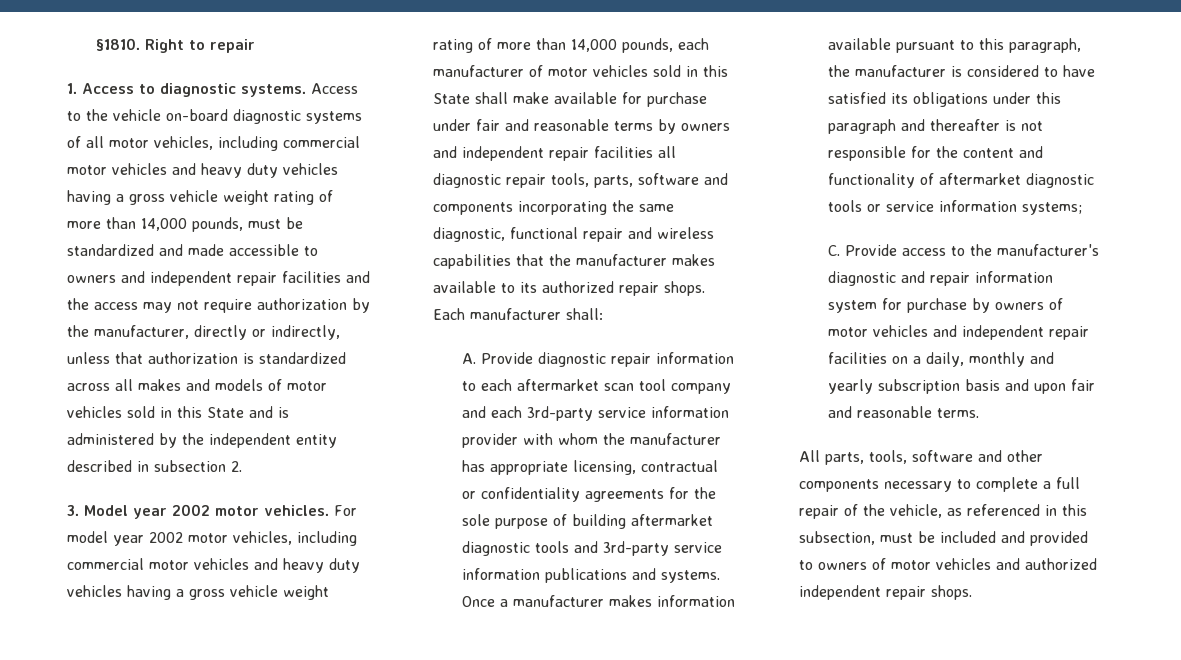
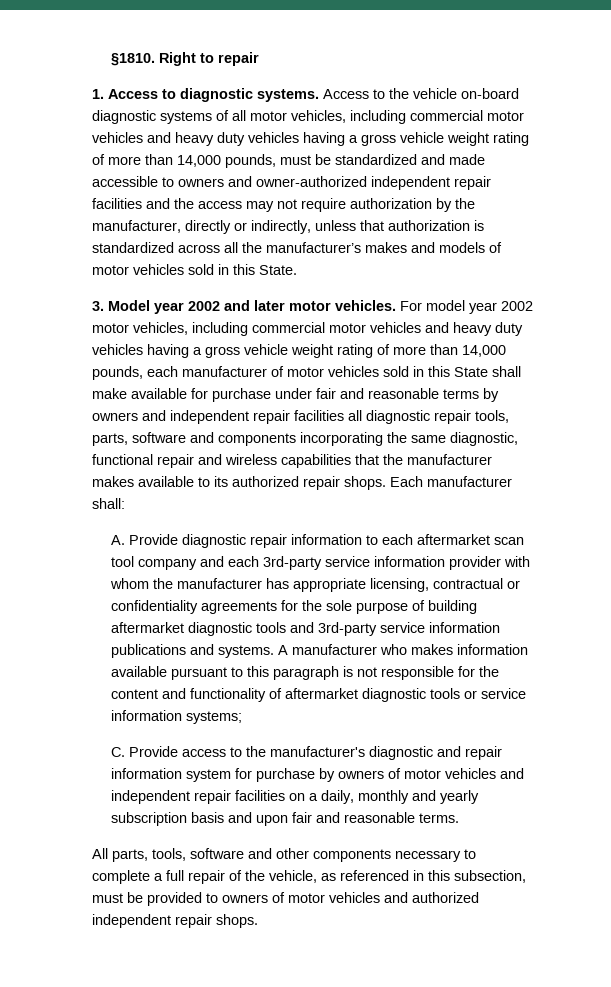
- Access to the vehicle on-board diagnostic systems of all motor vehicles, including commercial motor vehicles and heavy duty vehicles having a gross vehicle weight rating of more than 14,000 pounds, must be standardized and made accessible to owners and independent repair facilities and the access may not require authorization by the manufacturer, directly or indirectly, unless that authorization is standardized across all makes and models of motor vehicles sold in this State and is administered by the independent entity described in subsection 2.
+ Access to the vehicle on-board diagnostic systems of all motor vehicles, including commercial motor vehicles and heavy duty vehicles having a gross vehicle weight rating of more than 14,000 pounds, must be standardized and made accessible to owners and owner-authorized independent repair facilities and the access may not require authorization by the manufacturer, directly or indirectly, unless that authorization is standardized across all the manufacturer’s makes and models of motor vehicles sold in this State.
- 3. Model year 2002 motor vehicles.
+ 3. Model year 2002 and later motor vehicles.
- Once a manufacturer makes information available pursuant to this paragraph, the manufacturer is considered to have satisfied its obligations under this paragraph and thereafter is not responsible for the content and functionality of aftermarket diagnostic tools or service information systems;
+ A manufacturer who makes information available pursuant to this paragraph is not responsible for the content and functionality of aftermarket diagnostic tools or service information systems;
- All parts, tools, software and other components necessary to complete a full repair of the vehicle, as referenced in this subsection, must be included and provided to owners of motor vehicles and authorized independent repair shops.
+ All parts, tools, software and other components necessary to complete a full repair of the vehicle, as referenced in this subsection, must be provided to owners of motor vehicles and authorized independent repair shops.

